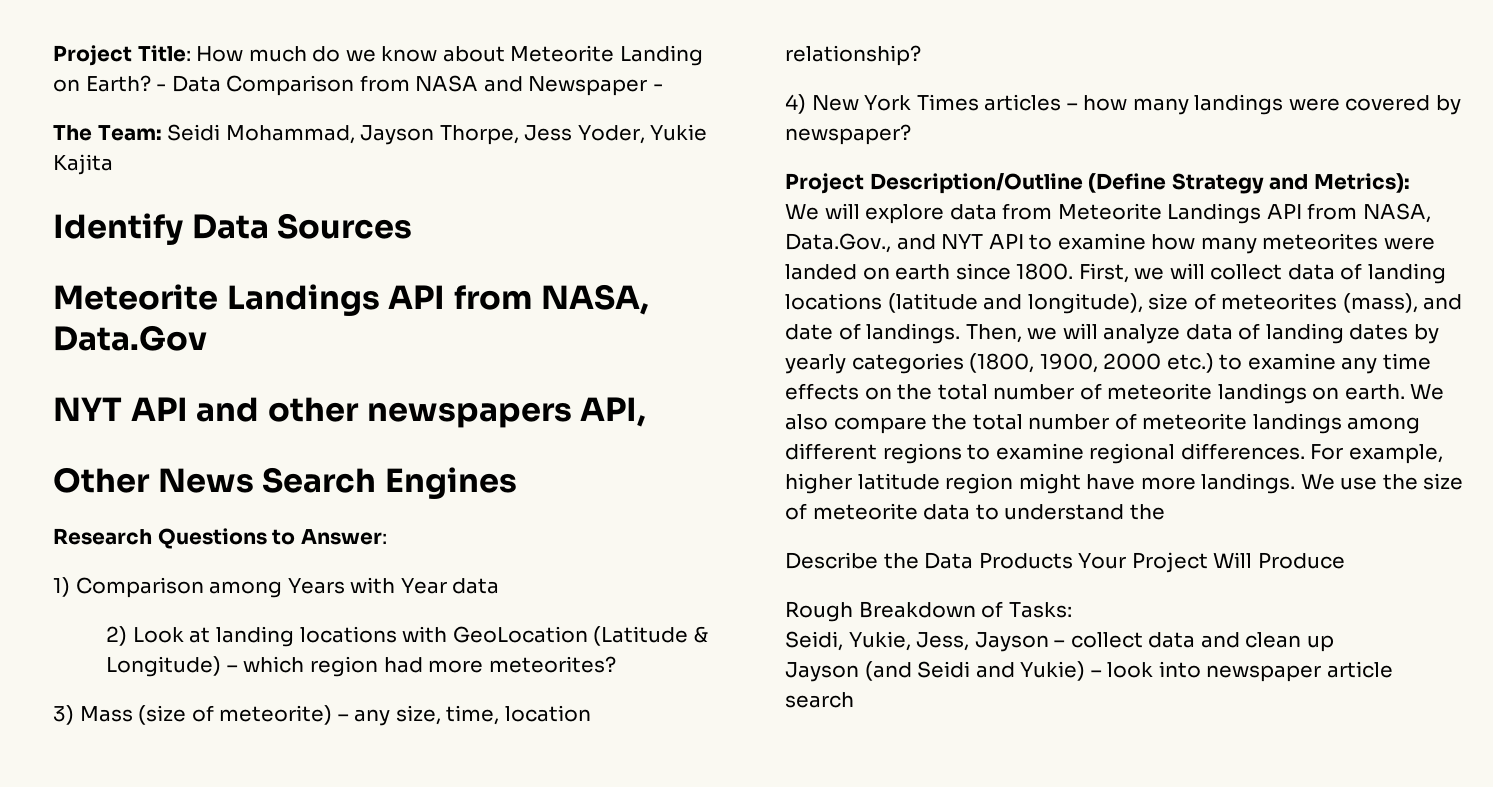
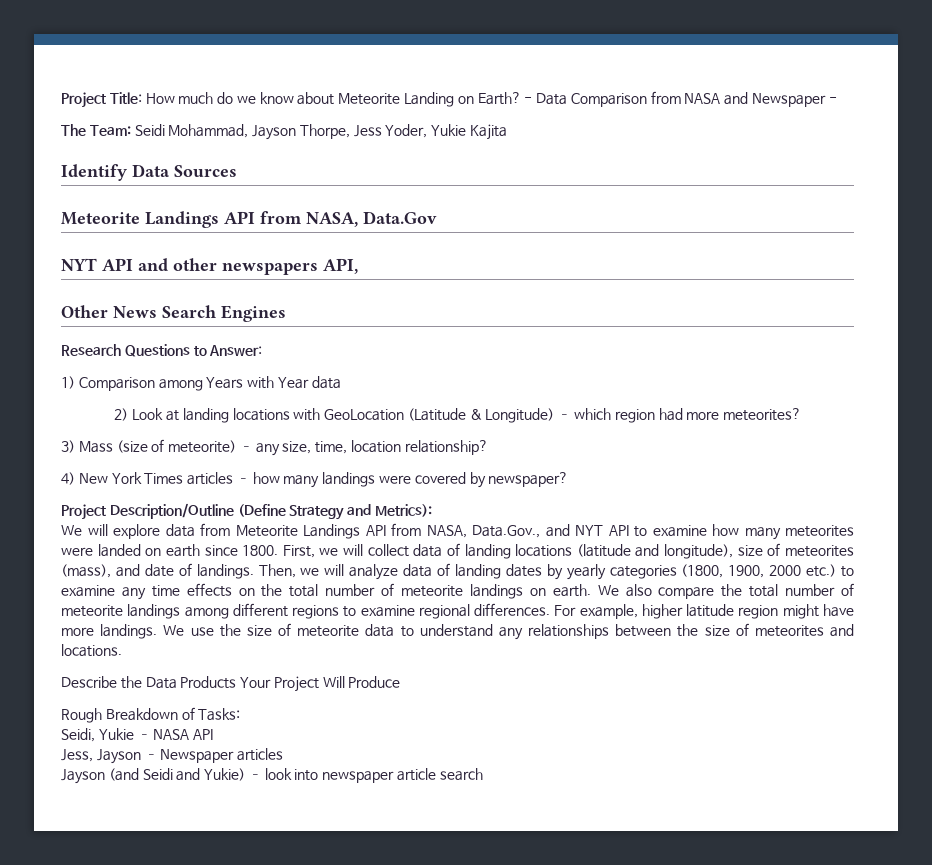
- We use the size of meteorite data to understand the
+ We use the size of meteorite data to understand any relationships between the size of meteorites and locations.
- Seidi, Yukie, Jess, Jayson – collect data and clean up
+ Seidi, Yukie – NASA API
+ Jess, Jayson – Newspaper articles

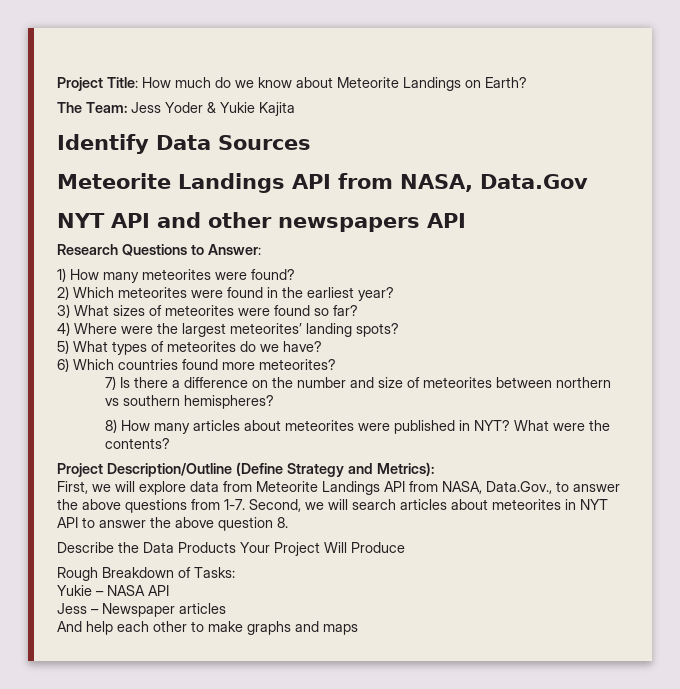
- Project Title: How much do we know about Meteorite Landing on Earth? - Data Comparison from NASA and Newspaper -
- The Team: Seidi Mohammad, Jayson Thorpe, Jess Yoder, Yukie Kajita
+ Project Title: How much do we know about Meteorite Landings on Earth?
+ The Team: Jess Yoder & Yukie Kajita
- NYT API and other newspapers API,
- Other News Search Engines
+ NYT API and other newspapers API
- 1) Comparison among Years with Year data
- 2) Look at landing locations with GeoLocation (Latitude & Longitude) – which region had more meteorites?
- 3) Mass (size of meteorite) – any size, time, location relationship?
- 4) New York Times articles – how many landings were covered by newspaper?
+ 1) How many meteorites were found?
+ 2) Which meteorites were found in the earliest year?
+ 3) What sizes of meteorites were found so far?
+ 4) Where were the largest meteorites’ landing spots?
+ 5) What types of meteorites do we have?
+ 6) Which countries found more meteorites?
+ 7) Is there a difference on the number and size of meteorites between northern vs southern hemispheres?
+ 8) How many articles about meteorites were published in NYT? What were the contents?
- We will explore data from Meteorite Landings API from NASA, Data.Gov., and NYT API to examine how many meteorites were landed on earth since 1800. First, we will collect data of landing locations (latitude and longitude), size of meteorites (mass), and date of landings. Then, we will analyze data of landing dates by yearly categories (1800, 1900, 2000 etc.) to examine any time effects on the total number of meteorite landings on earth. We also compare the total number of meteorite landings among different regions to examine regional differences. For example, higher latitude region might have more landings. We use the size of meteorite data to understand any relationships between the size of meteorites and locations.
+ First, we will explore data from Meteorite Landings API from NASA, Data.Gov., to answer the above questions from 1-7. Second, we will search articles about meteorites in NYT API to answer the above question 8.
- Seidi, Yukie – NASA API
+ Yukie – NASA API
- Jess, Jayson – Newspaper articles
+ Jess – Newspaper articles
- Jayson (and Seidi and Yukie) – look into newspaper article search
+ And help each other to make graphs and maps

